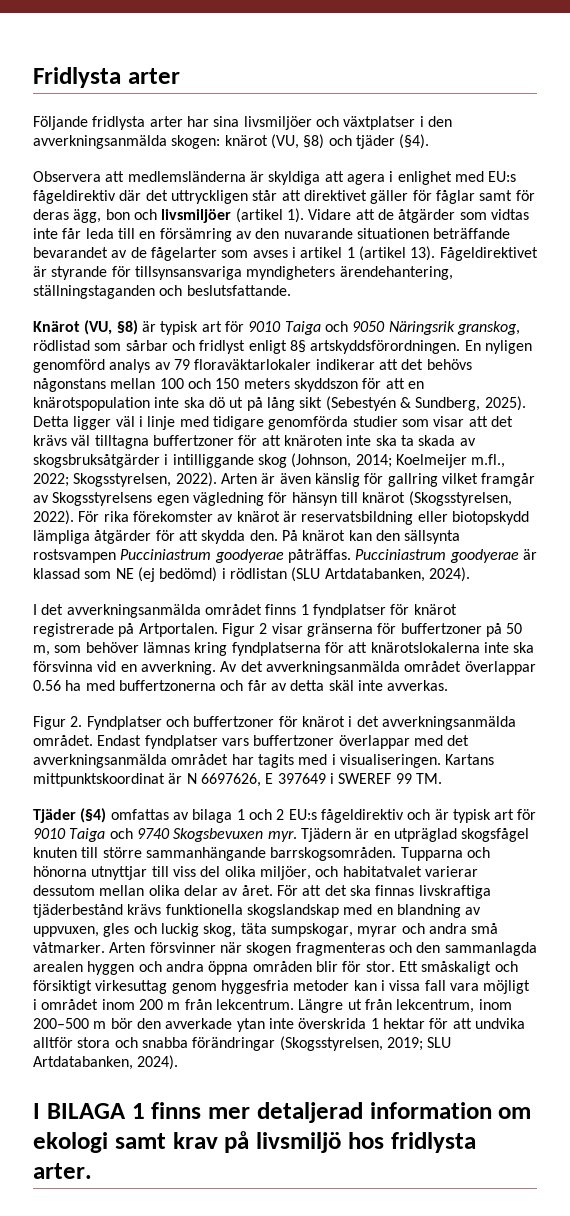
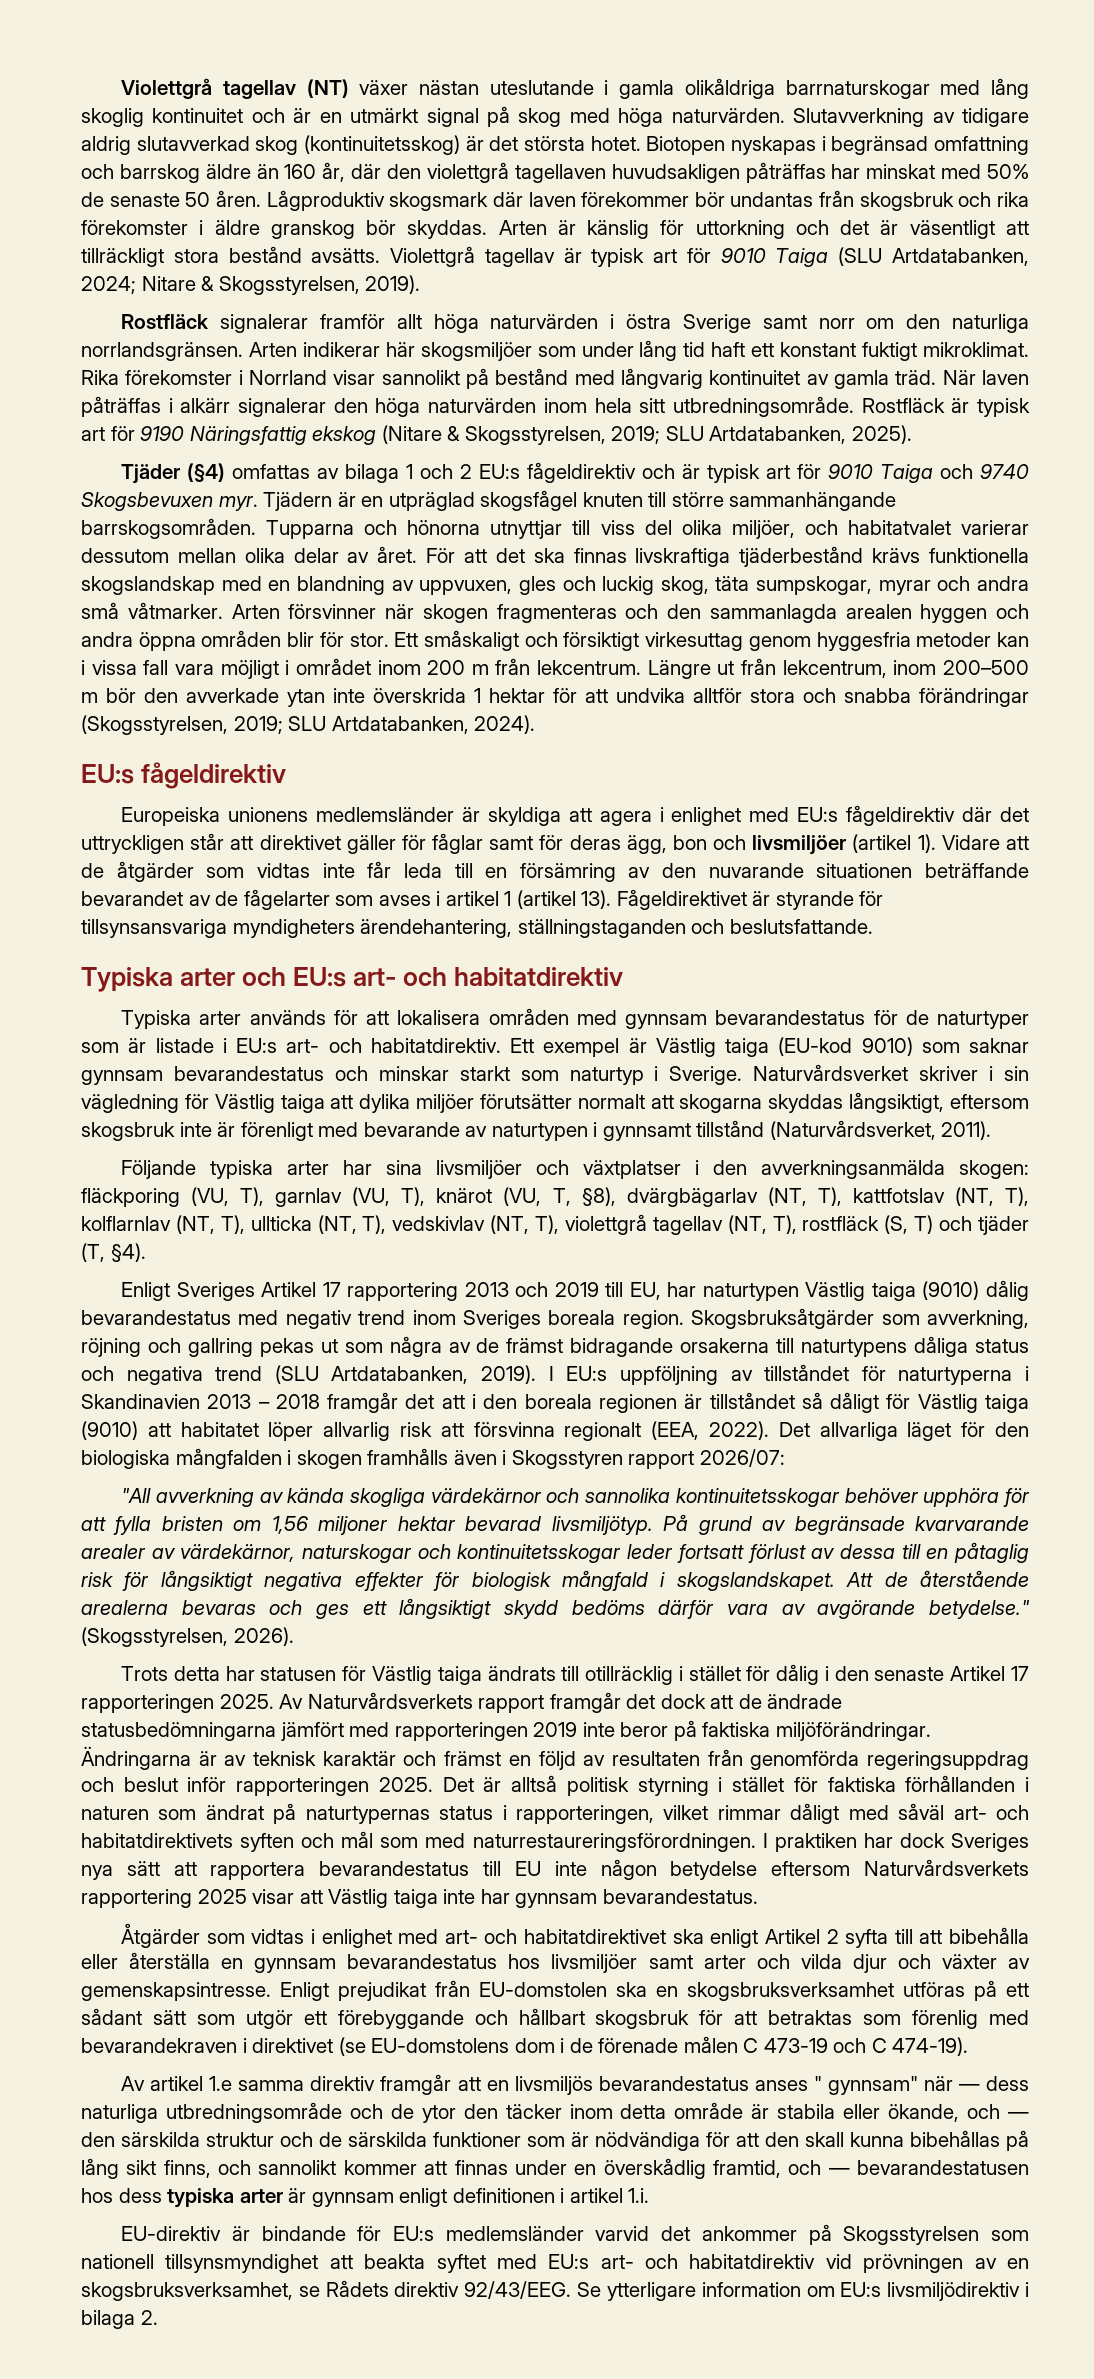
- Fridlysta arter
- Följande fridlysta arter har sina livsmiljöer och växtplatser i den avverkningsanmälda skogen: knärot (VU, §8) och tjäder (§4).
- Observera att medlemsländerna är skyldiga att agera i enlighet med EU:s fågeldirektiv där det uttryckligen står att direktivet gäller för fåglar samt för deras ägg, bon och livsmiljöer (artikel 1). Vidare att de åtgärder som vidtas inte får leda till en försämring av den nuvarande situationen beträffande bevarandet av de fågelarter som avses i artikel 1 (artikel 13). Fågeldirektivet är styrande för tillsynsansvariga myndigheters ärendehantering, ställningstaganden och beslutsfattande.
- Knärot (VU, §8) är typisk art för 9010 Taiga och 9050 Näringsrik granskog, rödlistad som sårbar och fridlyst enligt 8§ artskyddsförordningen. En nyligen genomförd analys av 79 floraväktarlokaler indikerar att det behövs någonstans mellan 100 och 150 meters skyddszon för att en knärotspopulation inte ska dö ut på lång sikt (Sebestyén & Sundberg, 2025). Detta ligger väl i linje med tidigare genomförda studier som visar att det krävs väl tilltagna buffertzoner för att knäroten inte ska ta skada av skogsbruksåtgärder i intilliggande skog (Johnson, 2014; Koelmeijer m.fl., 2022; Skogsstyrelsen, 2022). Arten är även känslig för gallring vilket framgår av Skogsstyrelsens egen vägledning för hänsyn till knärot (Skogsstyrelsen, 2022). För rika förekomster av knärot är reservatsbildning eller biotopskydd lämpliga åtgärder för att skydda den. På knärot kan den sällsynta rostsvampen Pucciniastrum goodyerae påträffas. Pucciniastrum goodyerae är klassad som NE (ej bedömd) i rödlistan (SLU Artdatabanken, 2024).
- I det avverkningsanmälda området finns 1 fyndplatser för knärot registrerade på Artportalen. Figur 2 visar gränserna för buffertzoner på 50 m, som behöver lämnas kring fyndplatserna för att knärotslokalerna inte ska försvinna vid en avverkning. Av det avverkningsanmälda området överlappar 0.56 ha med buffertzonerna och får av detta skäl inte avverkas.
- Figur 2. Fyndplatser och buffertzoner för knärot i det avverkningsanmälda området. Endast fyndplatser vars buffertzoner överlappar med det avverkningsanmälda området har tagits med i visualiseringen. Kartans mittpunktskoordinat är N 6697626, E 397649 i SWEREF 99 TM.
+ Violettgrå tagellav (NT) växer nästan uteslutande i gamla olikåldriga barrnaturskogar med lång skoglig kontinuitet och är en utmärkt signal på skog med höga naturvärden. Slutavverkning av tidigare aldrig slutavverkad skog (kontinuitetsskog) är det största hotet. Biotopen nyskapas i begränsad omfattning och barrskog äldre än 160 år, där den violettgrå tagellaven huvudsakligen påträffas har minskat med 50% de senaste 50 åren. Lågproduktiv skogsmark där laven förekommer bör undantas från skogsbruk och rika förekomster i äldre granskog bör skyddas. Arten är känslig för uttorkning och det är väsentligt att tillräckligt stora bestånd avsätts. Violettgrå tagellav är typisk art för 9010 Taiga (SLU Artdatabanken, 2024; Nitare & Skogsstyrelsen, 2019).
+ Rostfläck signalerar framför allt höga naturvärden i östra Sverige samt norr om den naturliga norrlandsgränsen. Arten indikerar här skogsmiljöer som under lång tid haft ett konstant fuktigt mikroklimat. Rika förekomster i Norrland visar sannolikt på bestånd med långvarig kontinuitet av gamla träd. När laven påträffas i alkärr signalerar den höga naturvärden inom hela sitt utbredningsområde. Rostfläck är typisk art för 9190 Näringsfattig ekskog (Nitare & Skogsstyrelsen, 2019; SLU Artdatabanken, 2025).
  Längre ut från lekcentrum, inom 200–500 m bör den avverkade ytan inte överskrida 1 hektar för att undvika alltför stora och snabba förändringar (Skogsstyrelsen, 2019; SLU Artdatabanken, 2024).
- I BILAGA 1 finns mer detaljerad information om ekologi samt krav på livsmiljö hos fridlysta arter.
+ EU:s fågeldirektiv
+ Europeiska unionens medlemsländer är skyldiga att agera i enlighet med EU:s fågeldirektiv där det uttryckligen står att direktivet gäller för fåglar samt för deras ägg, bon och livsmiljöer (artikel 1). Vidare att de åtgärder som vidtas inte får leda till en försämring av den nuvarande situationen beträffande bevarandet av de fågelarter som avses i artikel 1 (artikel 13). Fågeldirektivet är styrande för tillsynsansvariga myndigheters ärendehantering, ställningstaganden och beslutsfattande.
+ Typiska arter och EU:s art- och habitatdirektiv
+ Typiska arter används för att lokalisera områden med gynnsam bevarandestatus för de naturtyper som är listade i EU:s art- och habitatdirektiv. Ett exempel är Västlig taiga (EU-kod 9010) som saknar gynnsam bevarandestatus och minskar starkt som naturtyp i Sverige. Naturvårdsverket skriver i sin vägledning för Västlig taiga att dylika miljöer förutsätter normalt att skogarna skyddas långsiktigt, eftersom skogsbruk inte är förenligt med bevarande av naturtypen i gynnsamt tillstånd (Naturvårdsverket, 2011).
+ Följande typiska arter har sina livsmiljöer och växtplatser i den avverkningsanmälda skogen: fläckporing (VU, T), garnlav (VU, T), knärot (VU, T, §8), dvärgbägarlav (NT, T), kattfotslav (NT, T), kolflarnlav (NT, T), ullticka (NT, T), vedskivlav (NT, T), violettgrå tagellav (NT, T), rostfläck (S, T) och tjäder (T, §4).
+ Enligt Sveriges Artikel 17 rapportering 2013 och 2019 till EU, har naturtypen Västlig taiga (9010) dålig bevarandestatus med negativ trend inom Sveriges boreala region. Skogsbruksåtgärder som avverkning, röjning och gallring pekas ut som några av de främst bidragande orsakerna till naturtypens dåliga status och negativa trend (SLU Artdatabanken, 2019). I EU:s uppföljning av tillståndet för naturtyperna i Skandinavien 2013 – 2018 framgår det att i den boreala regionen är tillståndet så dåligt för Västlig taiga (9010) att habitatet löper allvarlig risk att försvinna regionalt (EEA, 2022). Det allvarliga läget för den biologiska mångfalden i skogen framhålls även i Skogsstyren rapport 2026/07:
+ "All avverkning av kända skogliga värdekärnor och sannolika kontinuitetsskogar behöver upphöra för att fylla bristen om 1,56 miljoner hektar bevarad livsmiljötyp. På grund av begränsade kvarvarande arealer av värdekärnor, naturskogar och kontinuitetsskogar leder fortsatt förlust av dessa till en påtaglig risk för långsiktigt negativa effekter för biologisk mångfald i skogslandskapet. Att de återstående arealerna bevaras och ges ett långsiktigt skydd bedöms därför vara av avgörande betydelse." (Skogsstyrelsen, 2026).
+ Trots detta har statusen för Västlig taiga ändrats till otillräcklig i stället för dålig i den senaste Artikel 17 rapporteringen 2025. Av Naturvårdsverkets rapport framgår det dock att de ändrade statusbedömningarna jämfört med rapporteringen 2019 inte beror på faktiska miljöförändringar. Ändringarna är av teknisk karaktär och främst en följd av resultaten från genomförda regeringsuppdrag och beslut inför rapporteringen 2025. Det är alltså politisk styrning i stället för faktiska förhållanden i naturen som ändrat på naturtypernas status i rapporteringen, vilket rimmar dåligt med såväl art- och habitatdirektivets syften och mål som med naturrestaureringsförordningen. I praktiken har dock Sveriges nya sätt att rapportera bevarandestatus till EU inte någon betydelse eftersom Naturvårdsverkets rapportering 2025 visar att Västlig taiga inte har gynnsam bevarandestatus.
+ Åtgärder som vidtas i enlighet med art- och habitatdirektivet ska enligt Artikel 2 syfta till att bibehålla eller återställa en gynnsam bevarandestatus hos livsmiljöer samt arter och vilda djur och växter av gemenskapsintresse. Enligt prejudikat från EU-domstolen ska en skogsbruksverksamhet utföras på ett sådant sätt som utgör ett förebyggande och hållbart skogsbruk för att betraktas som förenlig med bevarandekraven i direktivet (se EU-domstolens dom i de förenade målen C 473-19 och C 474-19).
+ Av artikel 1.e samma direktiv framgår att en livsmiljös bevarandestatus anses " gynnsam" när — dess naturliga utbredningsområde och de ytor den täcker inom detta område är stabila eller ökande, och — den särskilda struktur och de särskilda funktioner som är nödvändiga för att den skall kunna bibehållas på lång sikt finns, och sannolikt kommer att finnas under en överskådlig framtid, och — bevarandestatusen hos dess typiska arter är gynnsam enligt definitionen i artikel 1.i.
+ EU-direktiv är bindande för EU:s medlemsländer varvid det ankommer på Skogsstyrelsen som nationell tillsynsmyndighet att beakta syftet med EU:s art- och habitatdirektiv vid prövningen av en skogsbruksverksamhet, se Rådets direktiv 92/43/EEG. Se ytterligare information om EU:s livsmiljödirektiv i bilaga 2.

